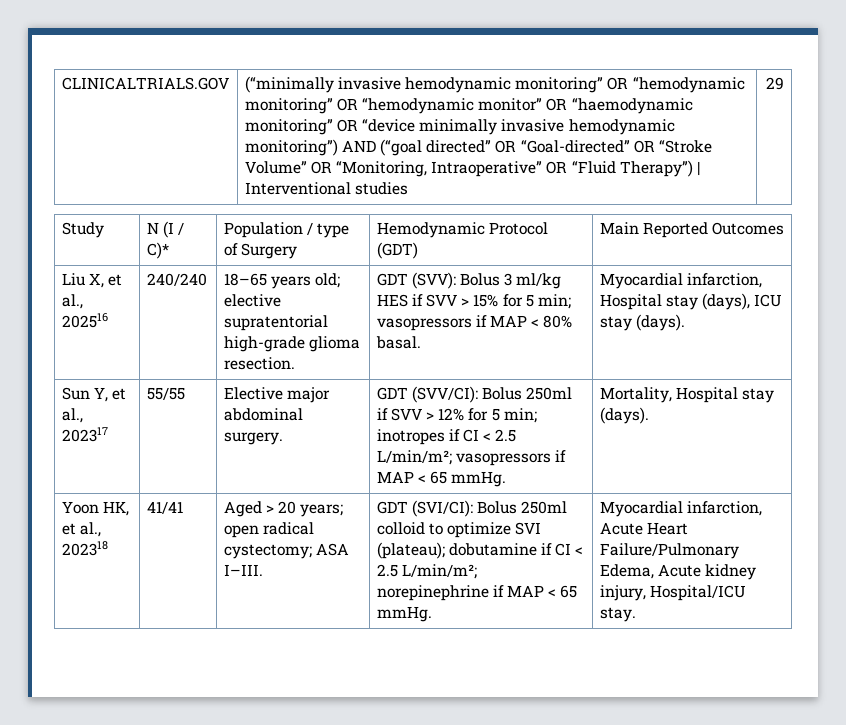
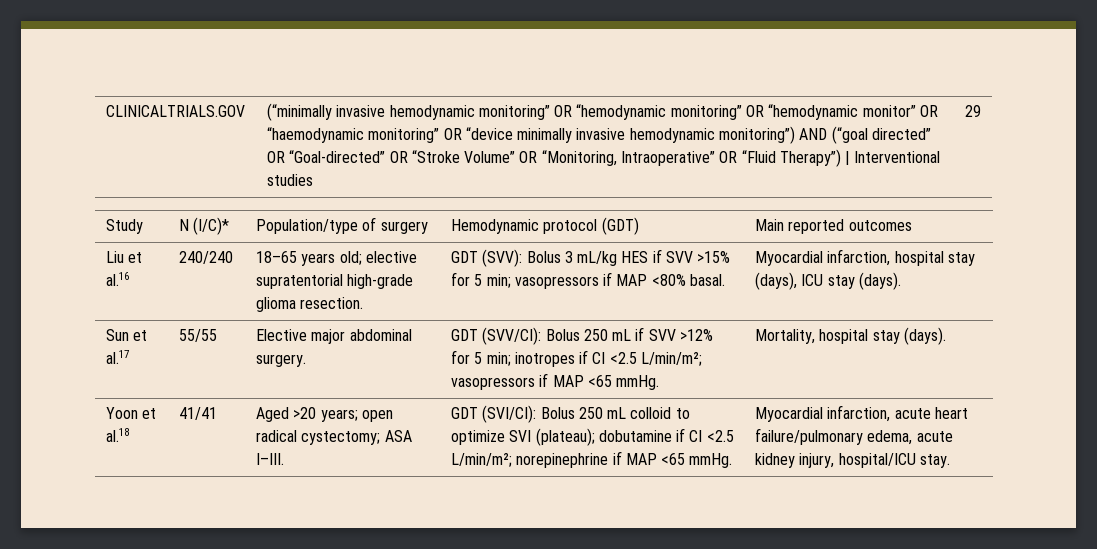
- Study | N (I / C)* | Population / type of Surgery | Hemodynamic Protocol (GDT) | Main Reported Outcomes
+ Study | N (I/C)* | Population/type of surgery | Hemodynamic protocol (GDT) | Main reported outcomes
- Liu X, et al., 202516
+ Liu et al.16
- GDT (SVV): Bolus 3 ml/kg HES if SVV > 15% for 5 min; vasopressors if MAP < 80% basal.
+ GDT (SVV): Bolus 3 mL/kg HES if SVV >15% for 5 min; vasopressors if MAP <80% basal.
- Myocardial infarction, Hospital stay (days), ICU stay (days).
+ Myocardial infarction, hospital stay (days), ICU stay (days).
- Sun Y, et al., 202317 | 55/55 | Elective major abdominal surgery. | GDT (SVV/CI): Bolus 250ml if SVV > 12% for 5 min; inotropes if CI < 2.5 L/min/m²; vasopressors if MAP < 65 mmHg. | Mortality, Hospital stay (days).
+ Sun et al.17 | 55/55 | Elective major abdominal surgery. | GDT (SVV/CI): Bolus 250 mL if SVV >12% for 5 min; inotropes if CI <2.5 L/min/m²; vasopressors if MAP <65 mmHg. | Mortality, hospital stay (days).
- Yoon HK, et al., 202318
+ Yoon et al.18
- Aged > 20 years; open radical cystectomy; ASA I–III.
+ Aged >20 years; open radical cystectomy; ASA I–III.
- GDT (SVI/CI): Bolus 250ml colloid to optimize SVI (plateau); dobutamine if CI < 2.5 L/min/m²; norepinephrine if MAP < 65 mmHg.
+ GDT (SVI/CI): Bolus 250 mL colloid to optimize SVI (plateau); dobutamine if CI <2.5 L/min/m²; norepinephrine if MAP <65 mmHg.
- Myocardial infarction, Acute Heart Failure/Pulmonary Edema, Acute kidney injury, Hospital/ICU stay.
+ Myocardial infarction, acute heart failure/pulmonary edema, acute kidney injury, hospital/ICU stay.

